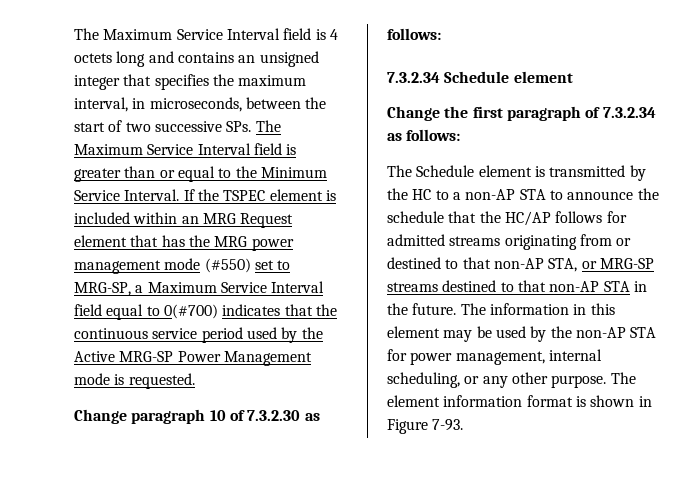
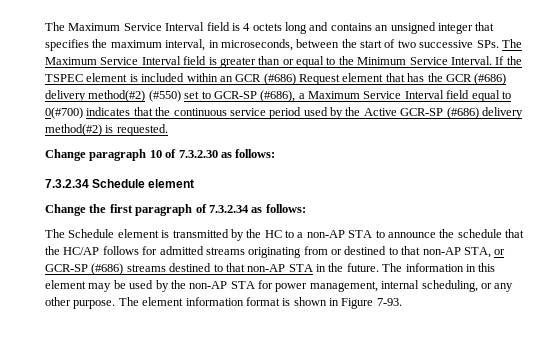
- If the TSPEC element is included within an MRG Request element that has the MRG power management mode (#550) set to MRG-SP, a Maximum Service Interval field equal to 0(#700) indicates that the continuous service period used by the Active MRG-SP Power Management mode is requested.
+ If the TSPEC element is included within an GCR (#686) Request element that has the GCR (#686) delivery method(#2) (#550) set to GCR-SP (#686), a Maximum Service Interval field equal to 0(#700) indicates that the continuous service period used by the Active GCR-SP (#686) delivery method(#2) is requested.
- The Schedule element is transmitted by the HC to a non-AP STA to announce the schedule that the HC/AP follows for admitted streams originating from or destined to that non-AP STA, or MRG-SP streams destined to that non-AP STA in the future.
+ The Schedule element is transmitted by the HC to a non-AP STA to announce the schedule that the HC/AP follows for admitted streams originating from or destined to that non-AP STA, or GCR-SP (#686) streams destined to that non-AP STA in the future.

